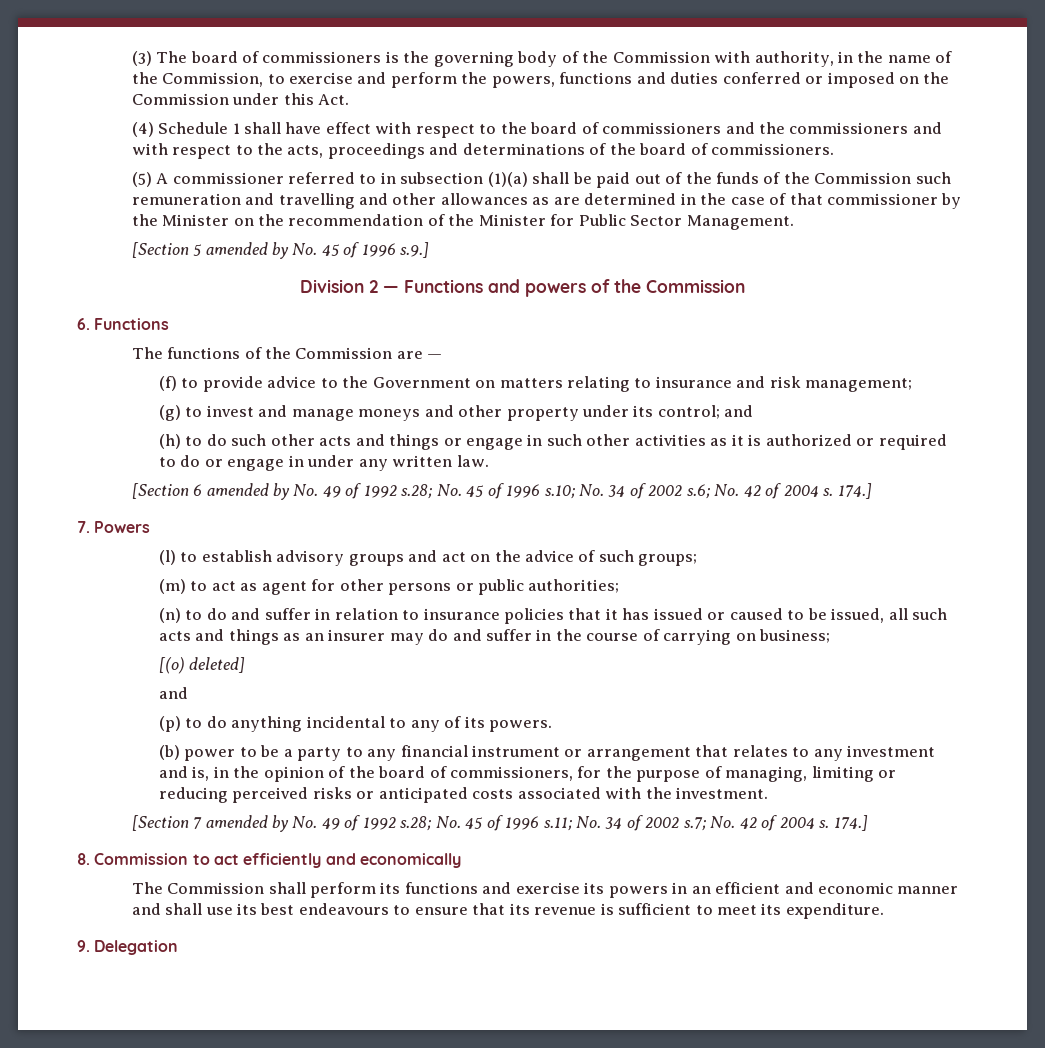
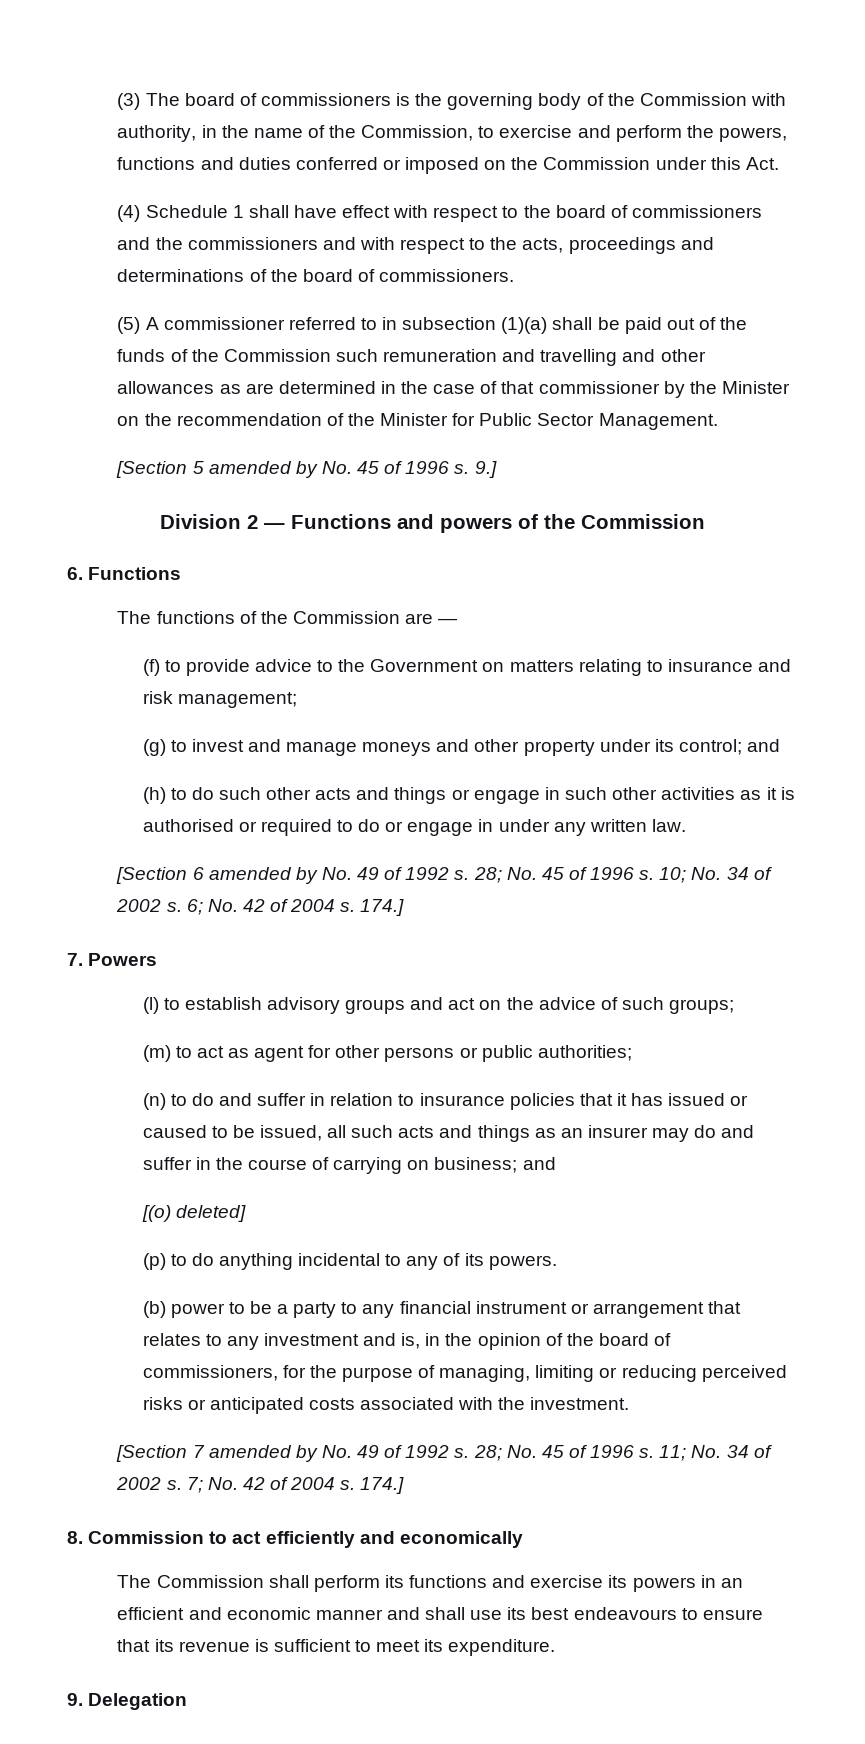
- [Section 5 amended by No. 45 of 1996 s.9.]
+ [Section 5 amended by No. 45 of 1996 s. 9.]
- (h) to do such other acts and things or engage in such other activities as it is authorized or required to do or engage in under any written law.
+ (h) to do such other acts and things or engage in such other activities as it is authorised or required to do or engage in under any written law.
- [Section 6 amended by No. 49 of 1992 s.28; No. 45 of 1996 s.10; No. 34 of 2002 s.6; No. 42 of 2004 s.
+ [Section 6 amended by No. 49 of 1992 s. 28; No. 45 of 1996 s. 10; No. 34 of 2002 s. 6; No. 42 of 2004 s.
- (n) to do and suffer in relation to insurance policies that it has issued or caused to be issued, all such acts and things as an insurer may do and suffer in the course of carrying on business;
+ (n) to do and suffer in relation to insurance policies that it has issued or caused to be issued, all such acts and things as an insurer may do and suffer in the course of carrying on business; and
  [(o) deleted]
- and
- [Section 7 amended by No. 49 of 1992 s.28; No. 45 of 1996 s.11; No. 34 of 2002 s.7; No. 42 of 2004 s.
+ [Section 7 amended by No. 49 of 1992 s. 28; No. 45 of 1996 s. 11; No. 34 of 2002 s. 7; No. 42 of 2004 s.

